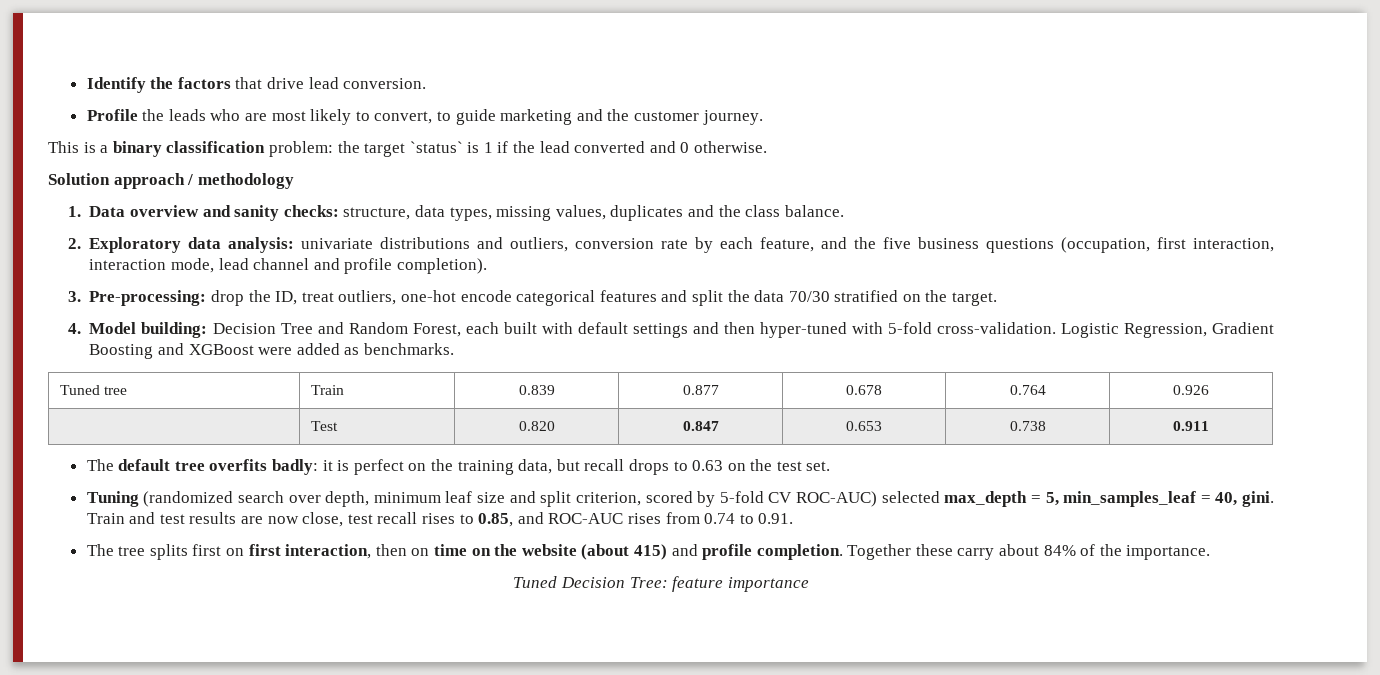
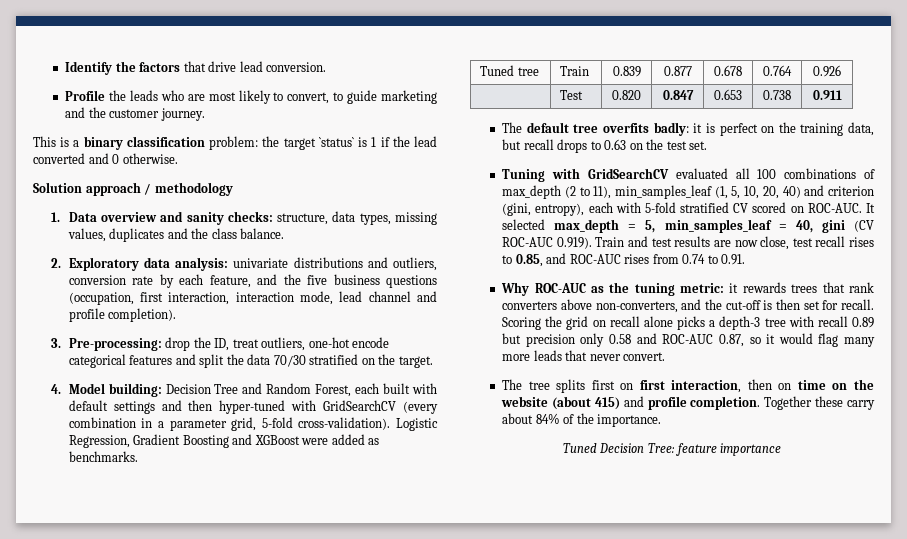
- 4. Model building: Decision Tree and Random Forest, each built with default settings and then hyper-tuned with 5-fold cross-validation.
+ 4. Model building: Decision Tree and Random Forest, each built with default settings and then hyper-tuned with GridSearchCV (every combination in a parameter grid, 5-fold cross-validation).
- Tuning (randomized search over depth, minimum leaf size and split criterion, scored by 5-fold CV ROC-AUC) selected max_depth = 5, min_samples_leaf = 40, gini. Train and test results are now close, test recall rises to 0.85, and ROC-AUC rises from 0.74 to 0.91.
+ Tuning with GridSearchCV evaluated all 100 combinations of max_depth (2 to 11), min_samples_leaf (1, 5, 10, 20, 40) and criterion (gini, entropy), each with 5-fold stratified CV scored on ROC-AUC. It selected max_depth = 5, min_samples_leaf = 40, gini (CV ROC-AUC 0.919). Train and test results are now close, test recall rises to 0.85, and ROC-AUC rises from 0.74 to 0.91.
+ Why ROC-AUC as the tuning metric: it rewards trees that rank converters above non-converters, and the cut-off is then set for recall. Scoring the grid on recall alone picks a depth-3 tree with recall 0.89 but precision only 0.58 and ROC-AUC 0.87, so it would flag many more leads that never convert.

